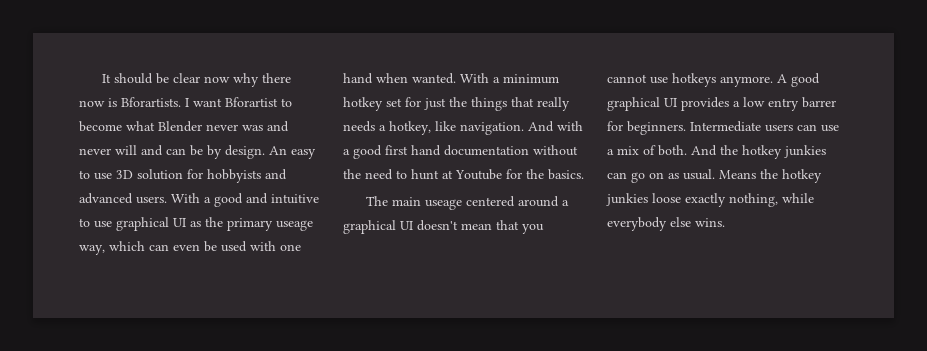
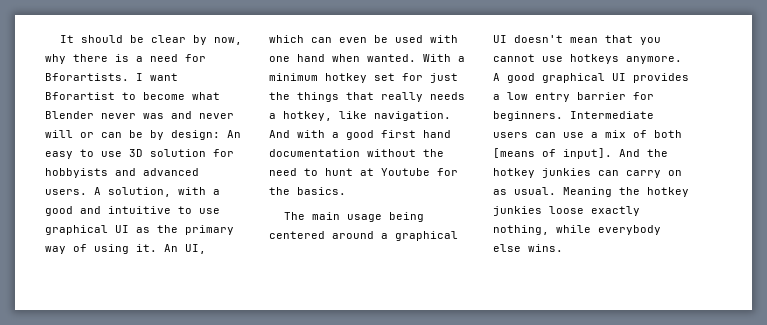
- It should be clear now why there now is Bforartists.
+ It should be clear by now, why there is a need for Bforartists.
- I want Bforartist to become what Blender never was and never will and can be by design. An easy to use 3D solution for hobbyists and advanced users.
+ I want Bforartist to become what Blender never was and never will or can be by design: An easy to use 3D solution for hobbyists and advanced users.
- With a good and intuitive to use graphical UI as the primary useage way, which can even be used with one hand when wanted.
+ A solution, with a good and intuitive to use graphical UI as the primary way of using it. An UI, which can even be used with one hand when wanted.
- The main useage centered around a graphical UI doesn't mean that you cannot use hotkeys anymore.
+ The main usage being centered around a graphical UI doesn't mean that you cannot use hotkeys anymore.
- A good graphical UI provides a low entry barrer for beginners.
+ A good graphical UI provides a low entry barrier for beginners.
- Intermediate users can use a mix of both.
+ Intermediate users can use a mix of both [means of input].
- And the hotkey junkies can go on as usual.
+ And the hotkey junkies can carry on as usual.
- Means the hotkey junkies loose exactly nothing, while everybody else wins.
+ Meaning the hotkey junkies loose exactly nothing, while everybody else wins.

